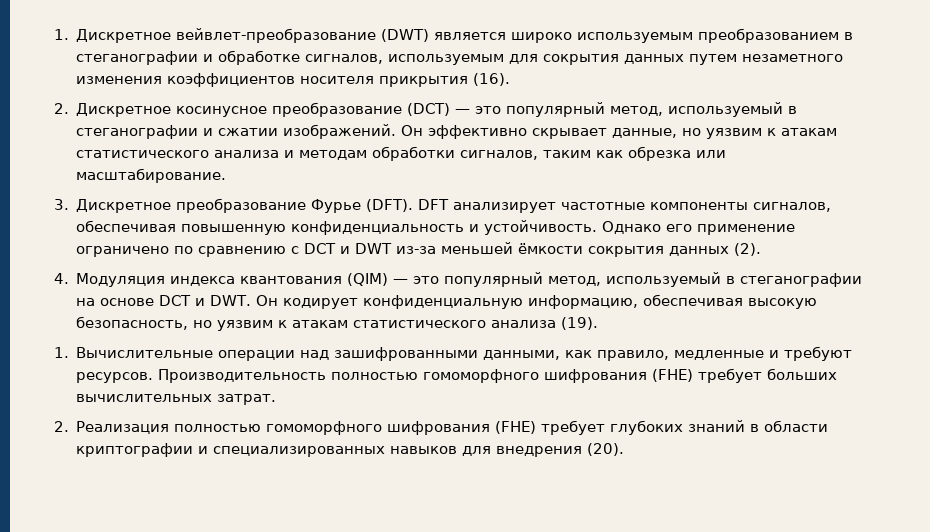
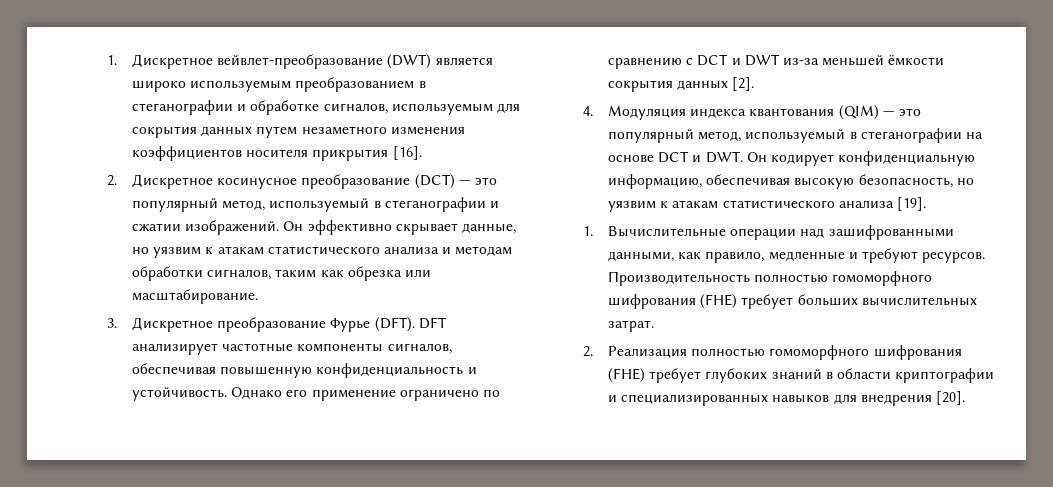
- 1. Дискретное вейвлет-преобразование (DWT) является широко используемым преобразованием в стеганографии и обработке сигналов, используемым для сокрытия данных путем незаметного изменения коэффициентов носителя прикрытия (16).
+ 1. Дискретное вейвлет-преобразование (DWT) является широко используемым преобразованием в стеганографии и обработке сигналов, используемым для сокрытия данных путем незаметного изменения коэффициентов носителя прикрытия [16].
- Однако его применение ограничено по сравнению с DCT и DWT из-за меньшей ёмкости сокрытия данных (2).
+ Однако его применение ограничено по сравнению с DCT и DWT из-за меньшей ёмкости сокрытия данных [2].
- 4. Модуляция индекса квантования (QIM) — это популярный метод, используемый в стеганографии на основе DCT и DWT. Он кодирует конфиденциальную информацию, обеспечивая высокую безопасность, но уязвим к атакам статистического анализа (19).
+ 4. Модуляция индекса квантования (QIM) — это популярный метод, используемый в стеганографии на основе DCT и DWT. Он кодирует конфиденциальную информацию, обеспечивая высокую безопасность, но уязвим к атакам статистического анализа [19].
- 2. Реализация полностью гомоморфного шифрования (FHE) требует глубоких знаний в области криптографии и специализированных навыков для внедрения (20).
+ 2. Реализация полностью гомоморфного шифрования (FHE) требует глубоких знаний в области криптографии и специализированных навыков для внедрения [20].

